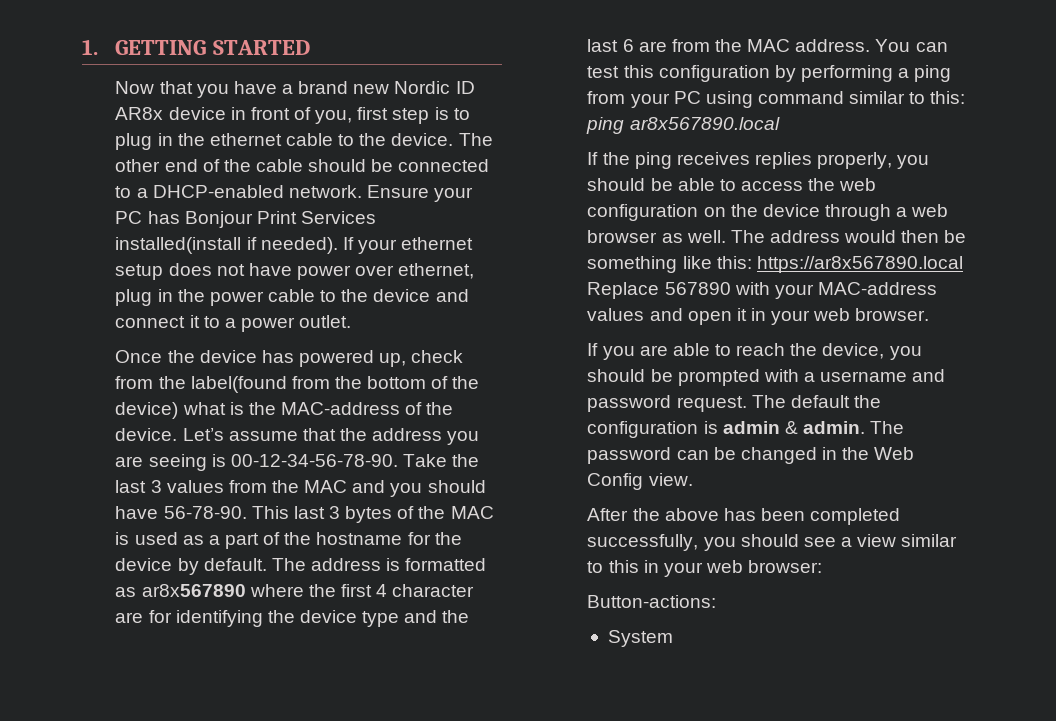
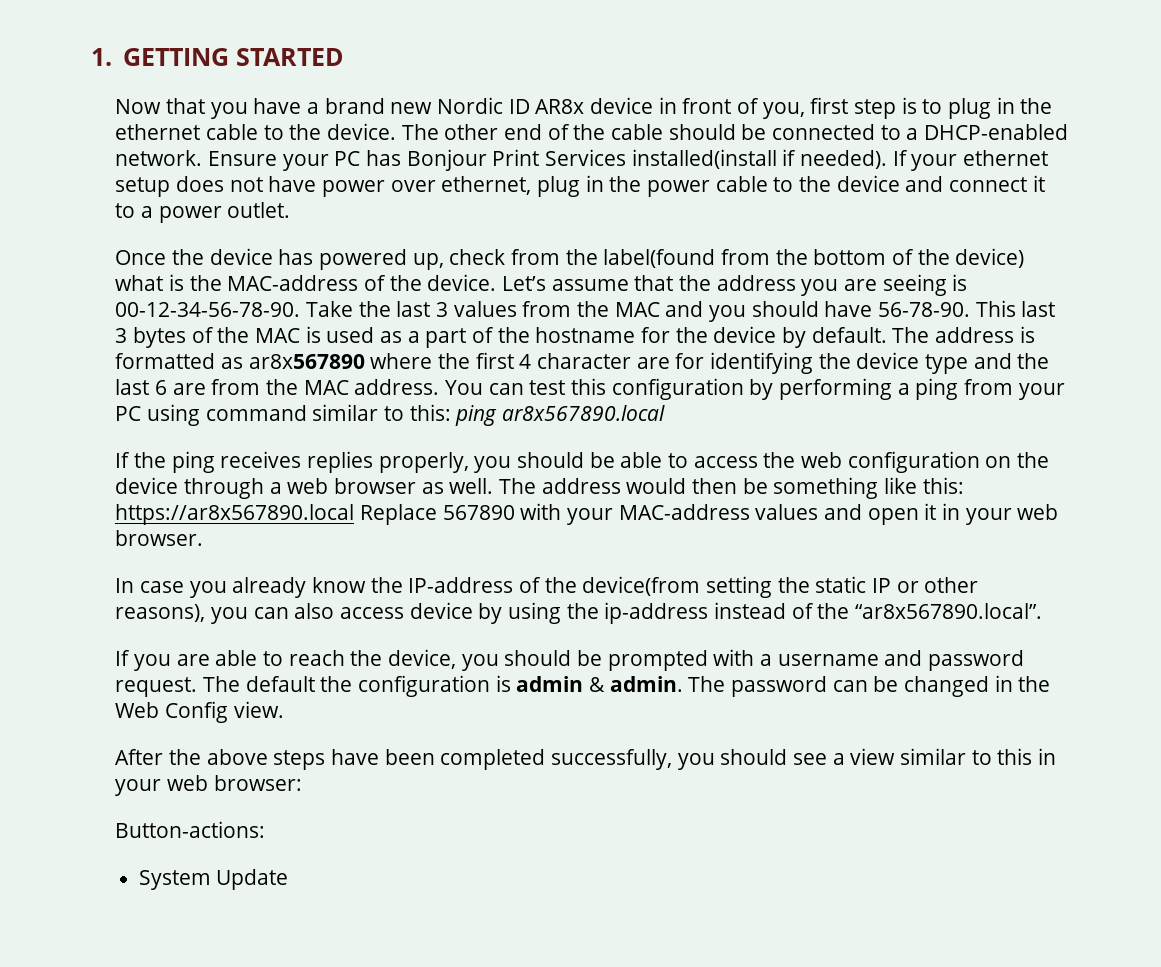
+ In case you already know the IP-address of the device(from setting the static IP or other reasons), you can also access device by using the ip-address instead of the “ar8x567890.local”.
- After the above has been completed successfully, you should see a view similar to this in your web browser:
+ After the above steps have been completed successfully, you should see a view similar to this in your web browser:
- System
+ System Update

